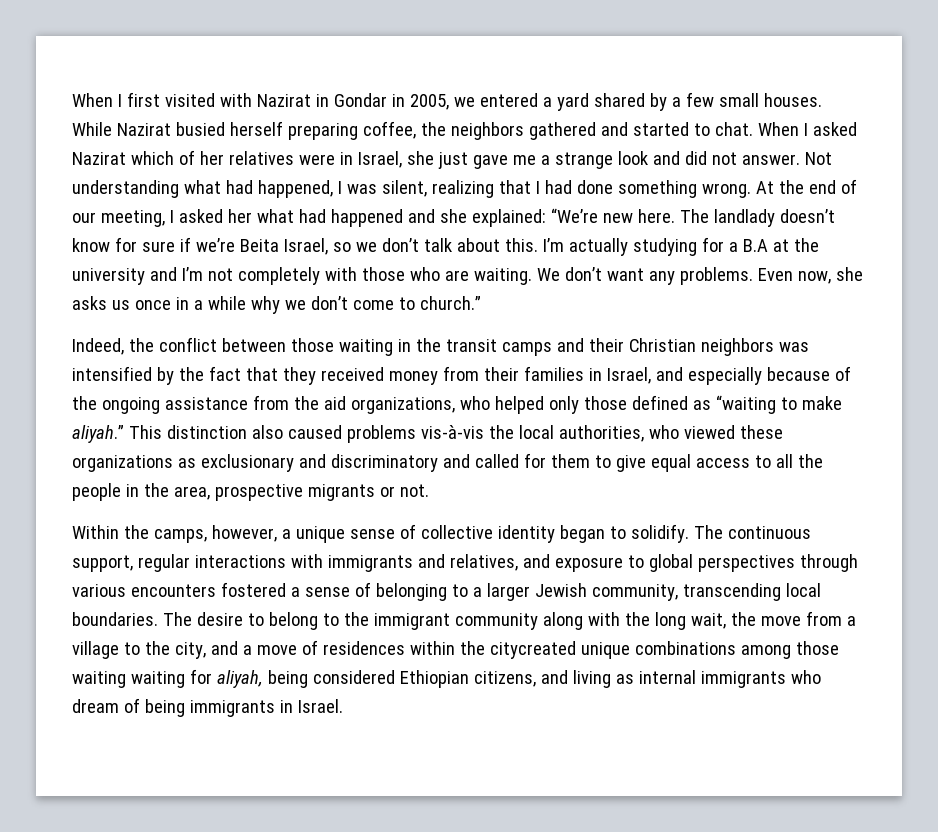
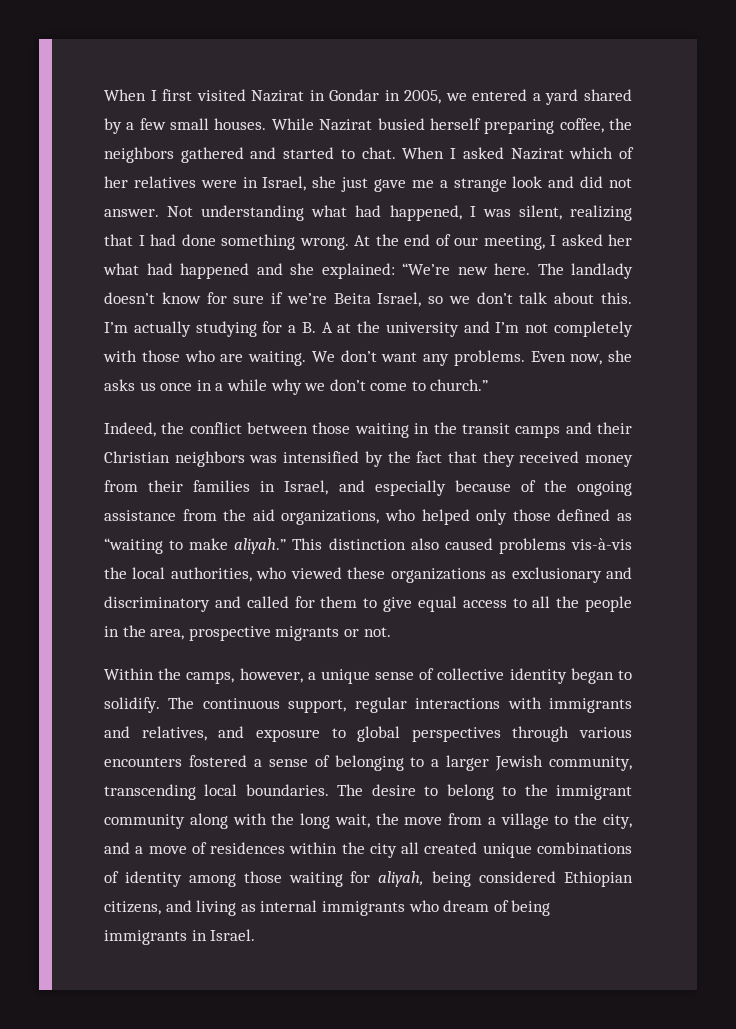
- When I first visited with Nazirat in Gondar in 2005, we entered a yard shared by a few small houses.
+ When I first visited Nazirat in Gondar in 2005, we entered a yard shared by a few small houses.
- I’m actually studying for a B.A at the university and I’m not completely with those who are waiting.
+ I’m actually studying for a B. A at the university and I’m not completely with those who are waiting.
- The desire to belong to the immigrant community along with the long wait, the move from a village to the city, and a move of residences within the citycreated unique combinations among those waiting waiting for aliyah, being considered Ethiopian citizens, and living as internal immigrants who dream of being immigrants in Israel.
+ The desire to belong to the immigrant community along with the long wait, the move from a village to the city, and a move of residences within the city all created unique combinations of identity among those waiting for aliyah, being considered Ethiopian citizens, and living as internal immigrants who dream of being immigrants in Israel.

